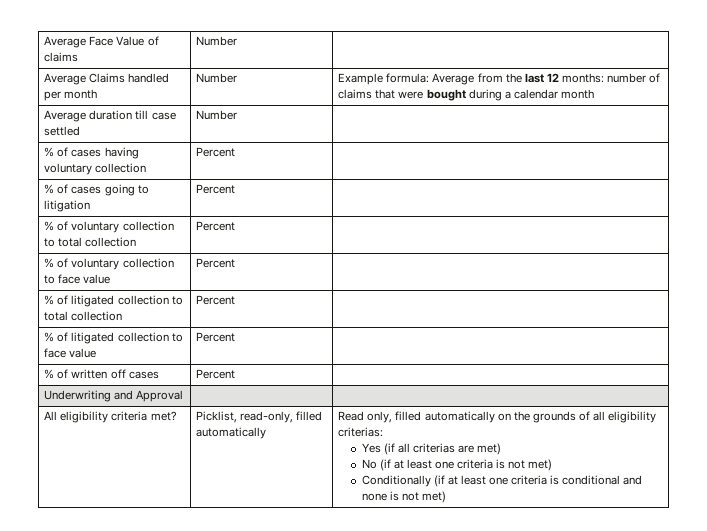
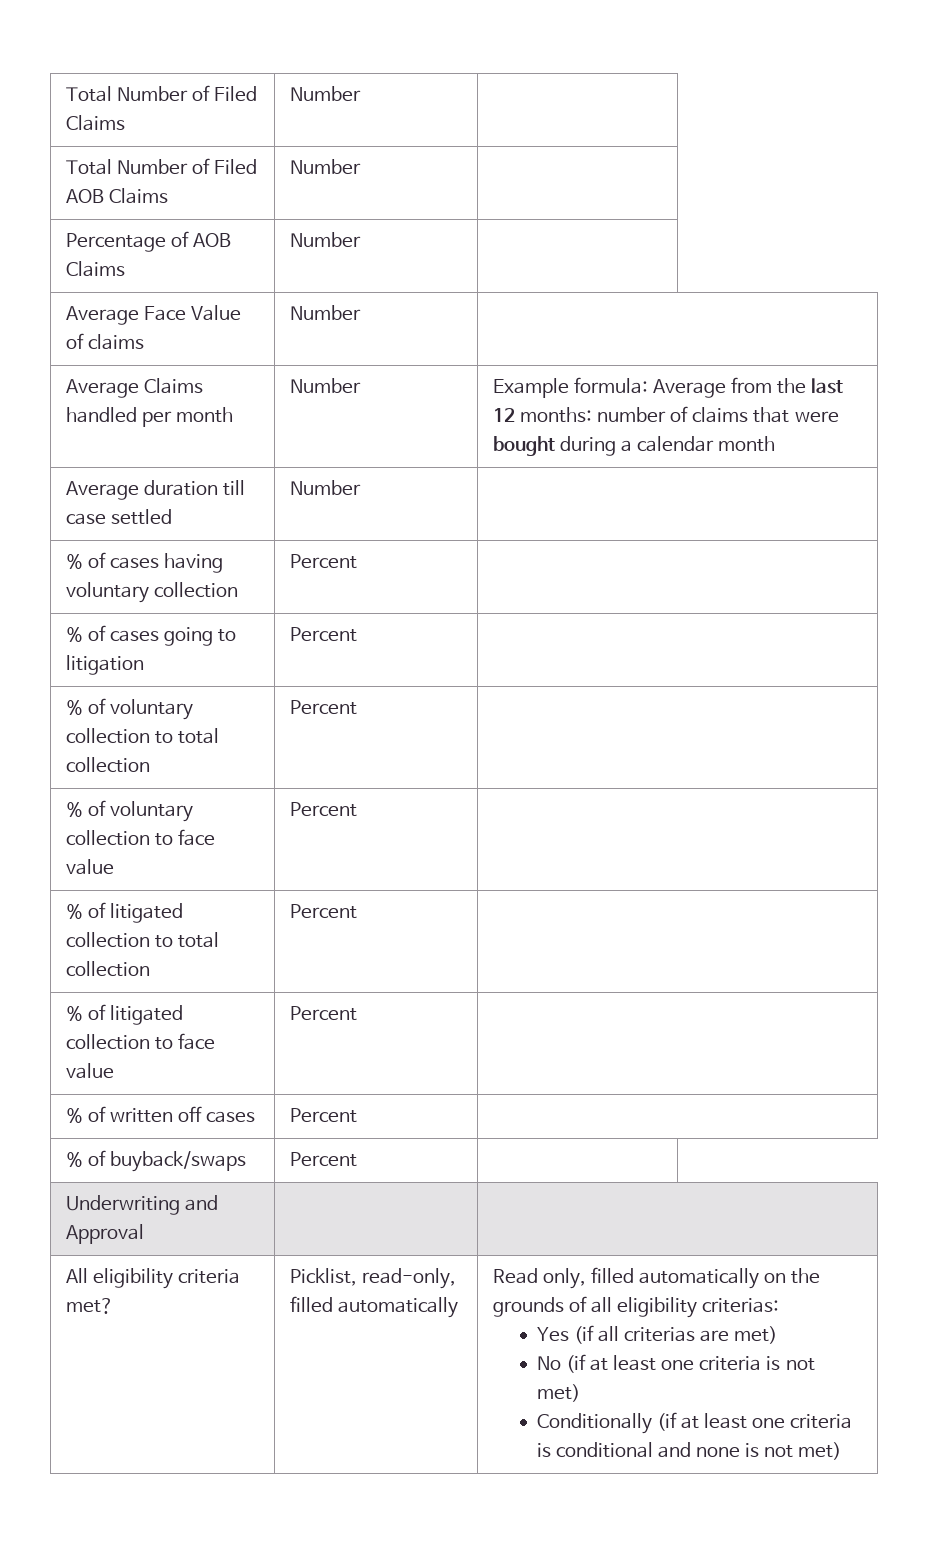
+ Total Number of Filed Claims | Number |
+ Total Number of Filed AOB Claims | Number |
+ Percentage of AOB Claims | Number |
+ % of buyback/swaps | Percent |

